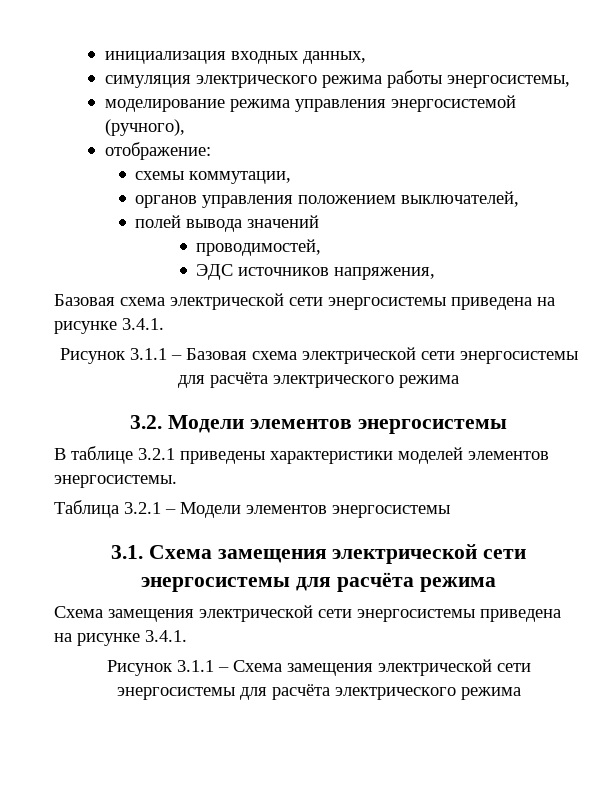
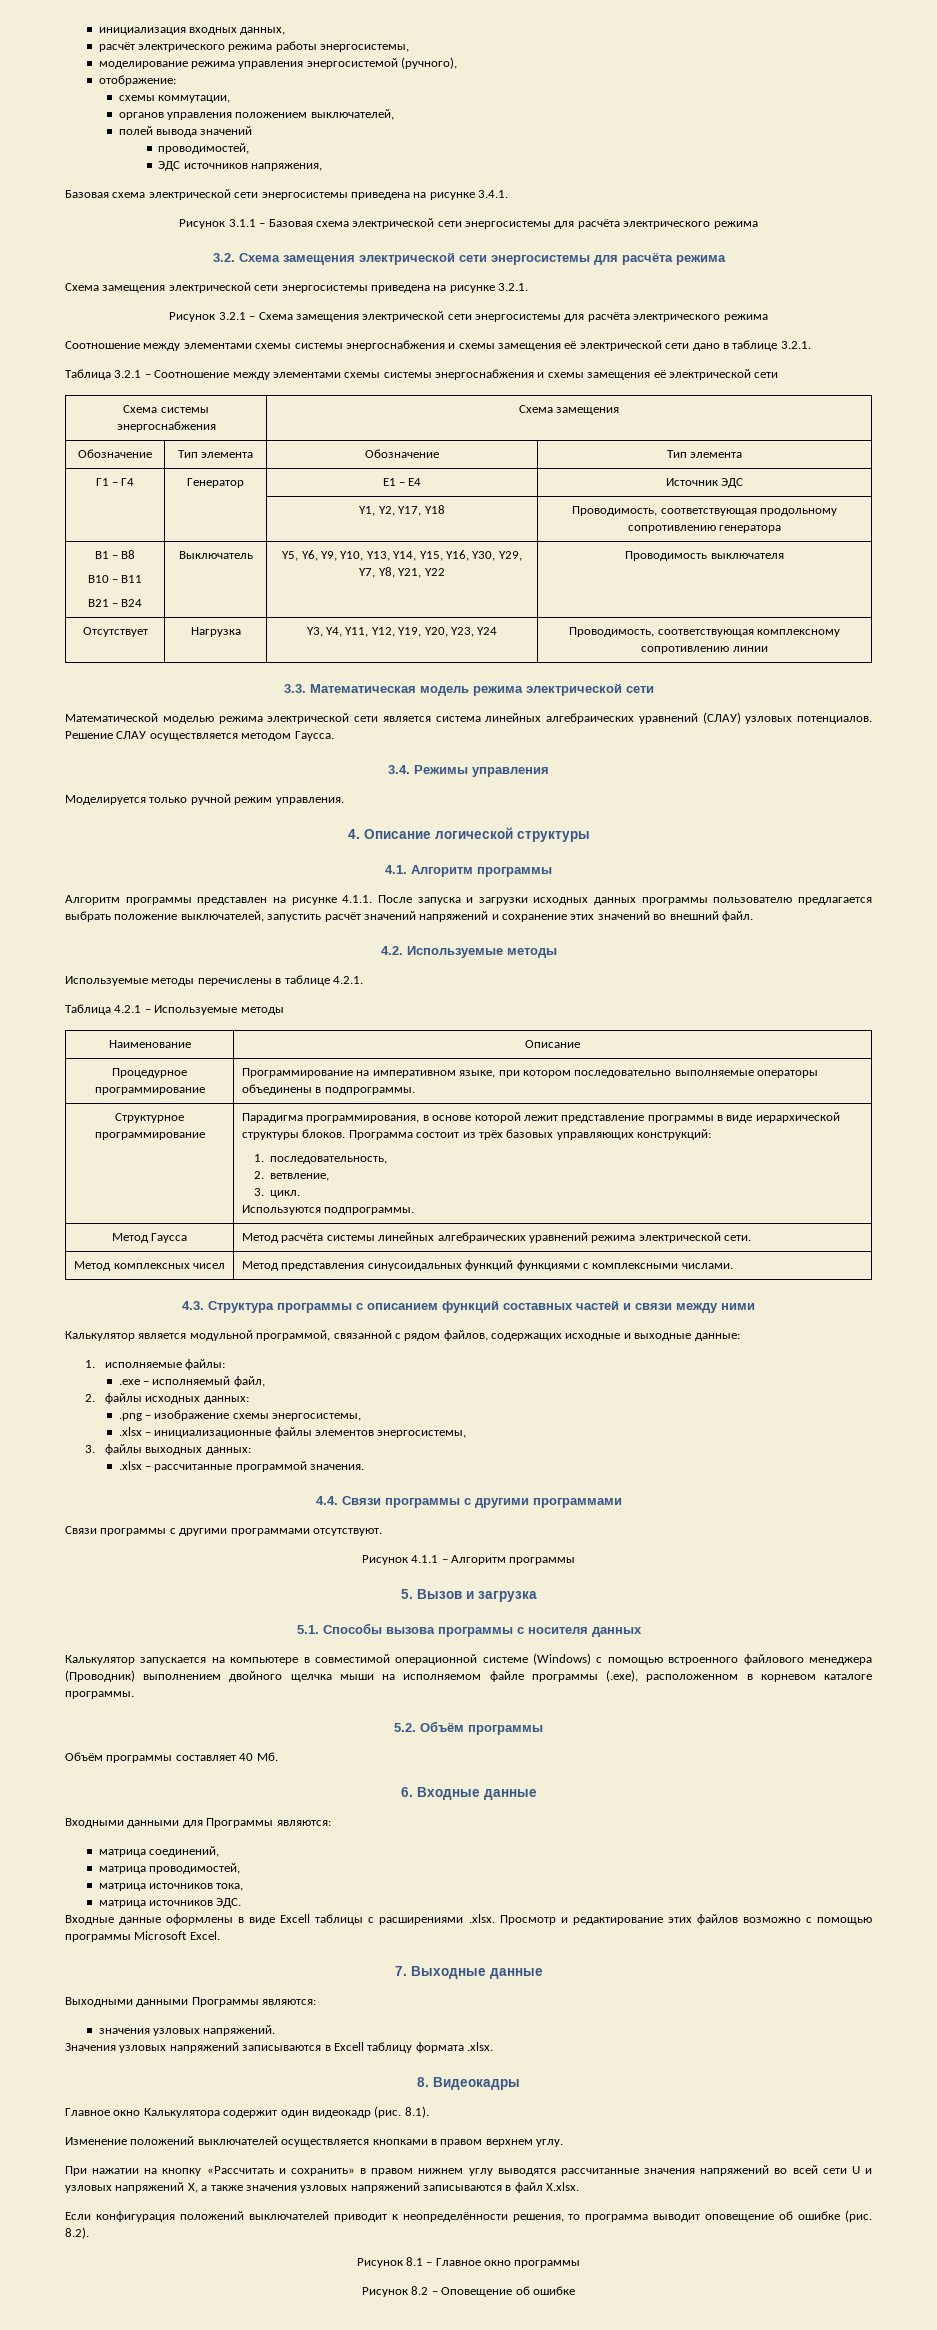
- симуляция электрического режима работы энергосистемы,
+ расчёт электрического режима работы энергосистемы,
- 3.2. Модели элементов энергосистемы
- В таблице 3.2.1 приведены характеристики моделей элементов энергосистемы.
- Таблица 3.2.1 – Модели элементов энергосистемы
- 3.1. Схема замещения электрической сети энергосистемы для расчёта режима
+ 3.2. Схема замещения электрической сети энергосистемы для расчёта режима
- Схема замещения электрической сети энергосистемы приведена на рисунке 3.4.1.
- Рисунок 3.1.1 – Схема замещения электрической сети энергосистемы для расчёта электрического режима
+ Схема замещения электрической сети энергосистемы приведена на рисунке 3.2.1.
+ Рисунок 3.2.1 – Схема замещения электрической сети энергосистемы для расчёта электрического режима
+ Соотношение между элементами схемы системы энергоснабжения и схемы замещения её электрической сети дано в таблице 3.2.1.
+ Таблица 3.2.1 – Соотношение между элементами схемы системы энергоснабжения и схемы замещения её электрической сети
+ Схема системы энергоснабжения | Схема замещения
+ Обозначение | Тип элемента | Обозначение | Тип элемента
+ Г1 – Г4 | Генератор | E1 – E4 | Источник ЭДС
+ | | Y1, Y2, Y17, Y18 | Проводимость, соответствующая продольному сопротивлению генератора
+ В1 – В8
+ В10 – В11
+ В21 – В24 | Выключатель | Y5, Y6, Y9, Y10, Y13, Y14, Y15, Y16, Y30, Y29, Y7, Y8, Y21, Y22 | Проводимость выключателя
+ Отсутствует | Нагрузка | Y3, Y4, Y11, Y12, Y19, Y20, Y23, Y24 | Проводимость, соответствующая комплексному сопротивлению линии
+ 3.3. Математическая модель режима электрической сети
+ Математической моделью режима электрической сети является система линейных алгебраических уравнений (СЛАУ) узловых потенциалов. Решение СЛАУ осуществляется методом Гаусса.
+ 3.4. Режимы управления
+ Моделируется только ручной режим управления.
+ 4. Описание логической структуры
+ 4.1. Алгоритм программы
+ Алгоритм программы представлен на рисунке 4.1.1. После запуска и загрузки исходных данных программы пользователю предлагается выбрать положение выключателей, запустить расчёт значений напряжений и сохранение этих значений во внешний файл.
+ 4.2. Используемые методы
+ Используемые методы перечислены в таблице 4.2.1.
+ Таблица 4.2.1 – Используемые методы
+ Наименование | Описание
+ Процедурное программирование | Программирование на императивном языке, при котором последовательно выполняемые операторы объединены в подпрограммы.
+ Структурное программирование | Парадигма программирования, в основе которой лежит представление программы в виде иерархической структуры блоков. Программа состоит из трёх базовых управляющих конструкций:
+ 1. последовательность,
+ 2. ветвление,
+ 3. цикл.
+ Используются подпрограммы.
+ Метод Гаусса | Метод расчёта системы линейных алгебраических уравнений режима электрической сети.
+ Метод комплексных чисел | Метод представления синусоидальных функций функциями с комплексными числами.
+ 4.3. Структура программы с описанием функций составных частей и связи между ними
+ Калькулятор является модульной программой, связанной с рядом файлов, содержащих исходные и выходные данные:
+ 1. исполняемые файлы:
+ .exe – исполняемый файл,
+ 2. файлы исходных данных:
+ .png – изображение схемы энергосистемы,
+ .xlsx – инициализационные файлы элементов энергосистемы,
+ 3. файлы выходных данных:
+ .xlsx – рассчитанные программой значения.
+ 4.4. Связи программы с другими программами
+ Связи программы с другими программами отсутствуют.
+ Рисунок 4.1.1 – Алгоритм программы
+ 5. Вызов и загрузка
+ 5.1. Способы вызова программы с носителя данных
+ Калькулятор запускается на компьютере в совместимой операционной системе (Windows) с помощью встроенного файлового менеджера (Проводник) выполнением двойного щелчка мыши на исполняемом файле программы (.exe), расположенном в корневом каталоге программы.
+ 5.2. Объём программы
+ Объём программы составляет 40 Мб.
+ 6. Входные данные
+ Входными данными для Программы являются:
+ матрица соединений,
+ матрица проводимостей,
+ матрица источников тока,
+ матрица источников ЭДС.
+ Входные данные оформлены в виде Excell таблицы с расширениями .xlsx. Просмотр и редактирование этих файлов возможно с помощью программы Microsoft Excel.
+ 7. Выходные данные
+ Выходными данными Программы являются:
+ значения узловых напряжений.
+ Значения узловых напряжений записываются в Excell таблицу формата .xlsx.
+ 8. Видеокадры
+ Главное окно Калькулятора содержит один видеокадр (рис. 8.1).
+ Изменение положений выключателей осуществляется кнопками в правом верхнем углу.
+ При нажатии на кнопку «Рассчитать и сохранить» в правом нижнем углу выводятся рассчитанные значения напряжений во всей сети U и узловых напряжений X, а также значения узловых напряжений записываются в файл X.xlsx.
+ Если конфигурация положений выключателей приводит к неопределённости решения, то программа выводит оповещение об ошибке (рис. 8.2).
+ Рисунок 8.1 – Главное окно программы
+ Рисунок 8.2 – Оповещение об ошибке

